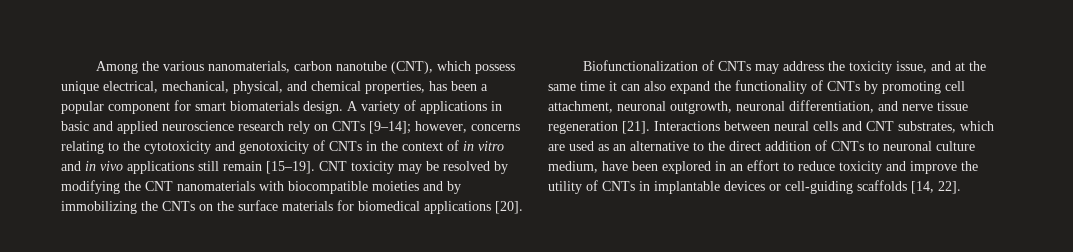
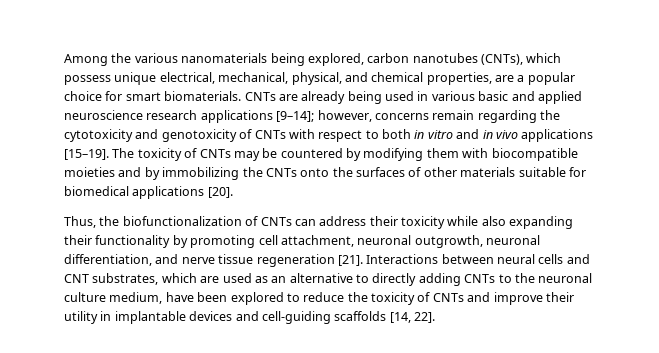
- Among the various nanomaterials, carbon nanotube (CNT), which possess unique electrical, mechanical, physical, and chemical properties, has been a popular component for smart biomaterials design. A variety of applications in basic and applied neuroscience research rely on CNTs [9–14];
+ Among the various nanomaterials being explored, carbon nanotubes (CNTs), which possess unique electrical, mechanical, physical, and chemical properties, are a popular choice for smart biomaterials. CNTs are already being used in various basic and applied neuroscience research applications [9–14];
- however, concerns relating to the cytotoxicity and genotoxicity of CNTs in the context of in vitro and in vivo applications still remain [15–19]. CNT toxicity may be resolved by modifying the CNT nanomaterials with biocompatible moieties and by immobilizing the CNTs on the surface materials for biomedical applications [20].
- Biofunctionalization of CNTs may address the toxicity issue, and at the same time it can also expand the functionality of CNTs by promoting cell attachment, neuronal outgrowth, neuronal differentiation, and nerve tissue regeneration [21].
+ however, concerns remain regarding the cytotoxicity and genotoxicity of CNTs with respect to both in vitro and in vivo applications [15–19]. The toxicity of CNTs may be countered by modifying them with biocompatible moieties and by immobilizing the CNTs onto the surfaces of other materials suitable for biomedical applications [20].
+ Thus, the biofunctionalization of CNTs can address their toxicity while also expanding their functionality by promoting cell attachment, neuronal outgrowth, neuronal differentiation, and nerve tissue regeneration [21].
- Interactions between neural cells and CNT substrates, which are used as an alternative to the direct addition of CNTs to neuronal culture medium, have been explored in an effort to reduce toxicity and improve the utility of CNTs in implantable devices or cell-guiding scaffolds [14, 22].
+ Interactions between neural cells and CNT substrates, which are used as an alternative to directly adding CNTs to the neuronal culture medium, have been explored to reduce the toxicity of CNTs and improve their utility in implantable devices and cell-guiding scaffolds [14, 22].

